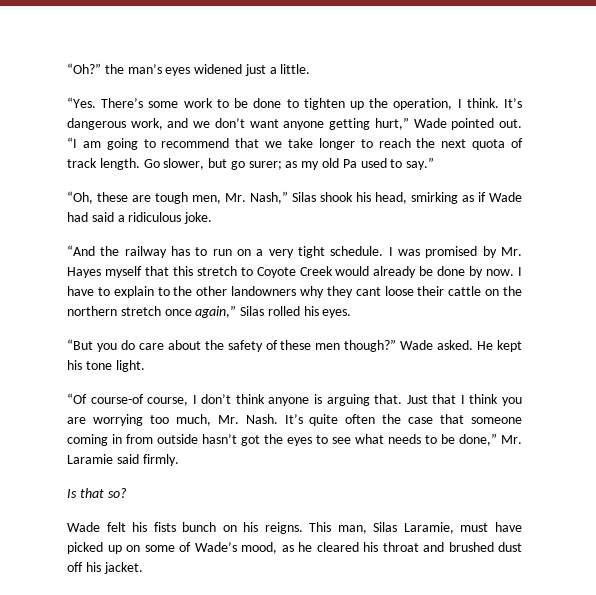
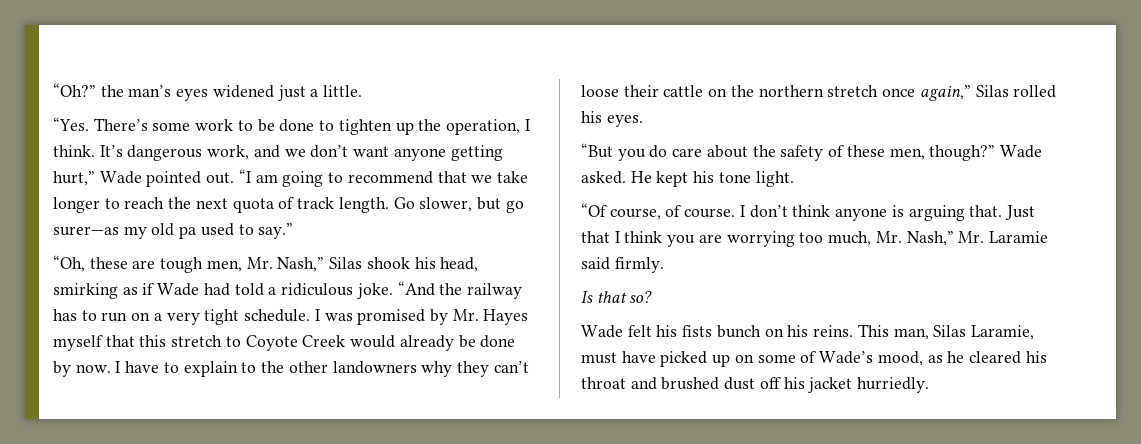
- Go slower, but go surer; as my old Pa used to say.”
+ Go slower, but go surer—as my old pa used to say.”
- “Oh, these are tough men, Mr. Nash,” Silas shook his head, smirking as if Wade had said a ridiculous joke.
- “And the railway has to run on a very tight schedule.
+ “Oh, these are tough men, Mr. Nash,” Silas shook his head, smirking as if Wade had told a ridiculous joke. “And the railway has to run on a very tight schedule.
- I have to explain to the other landowners why they cant loose their cattle on the northern stretch once again,” Silas rolled his eyes.
+ I have to explain to the other landowners why they can’t loose their cattle on the northern stretch once again,” Silas rolled his eyes.
- “But you do care about the safety of these men though?”
+ “But you do care about the safety of these men, though?”
- “Of course-of course, I don’t think anyone is arguing that.
+ “Of course, of course. I don’t think anyone is arguing that.
- Just that I think you are worrying too much, Mr. Nash. It’s quite often the case that someone coming in from outside hasn’t got the eyes to see what needs to be done,” Mr. Laramie said firmly.
+ Just that I think you are worrying too much, Mr. Nash,” Mr. Laramie said firmly.
- Wade felt his fists bunch on his reigns.
+ Wade felt his fists bunch on his reins.
- This man, Silas Laramie, must have picked up on some of Wade’s mood, as he cleared his throat and brushed dust off his jacket.
+ This man, Silas Laramie, must have picked up on some of Wade’s mood, as he cleared his throat and brushed dust off his jacket hurriedly.

